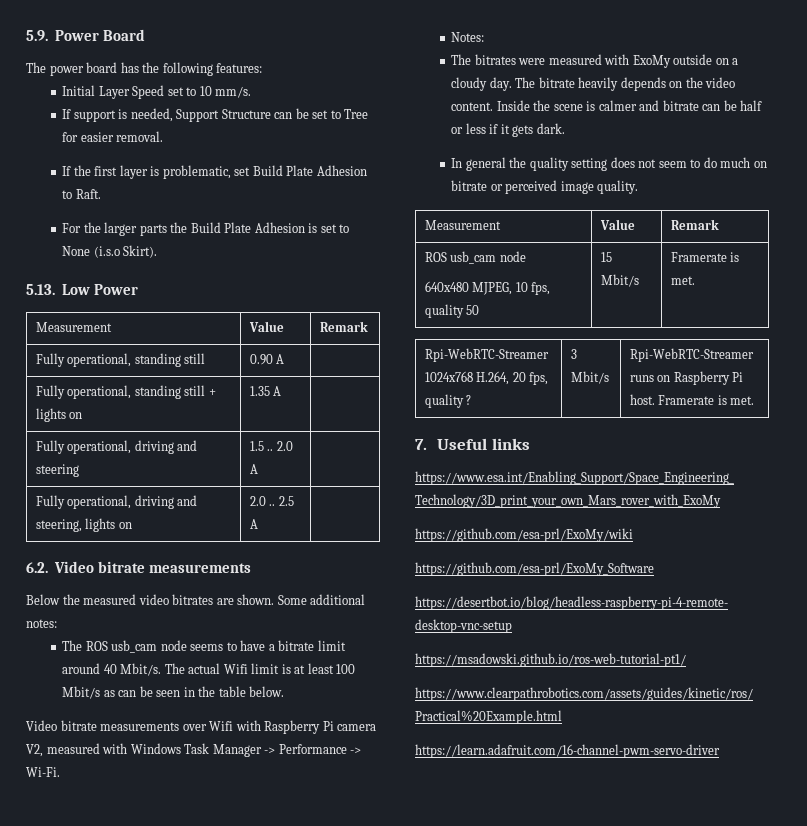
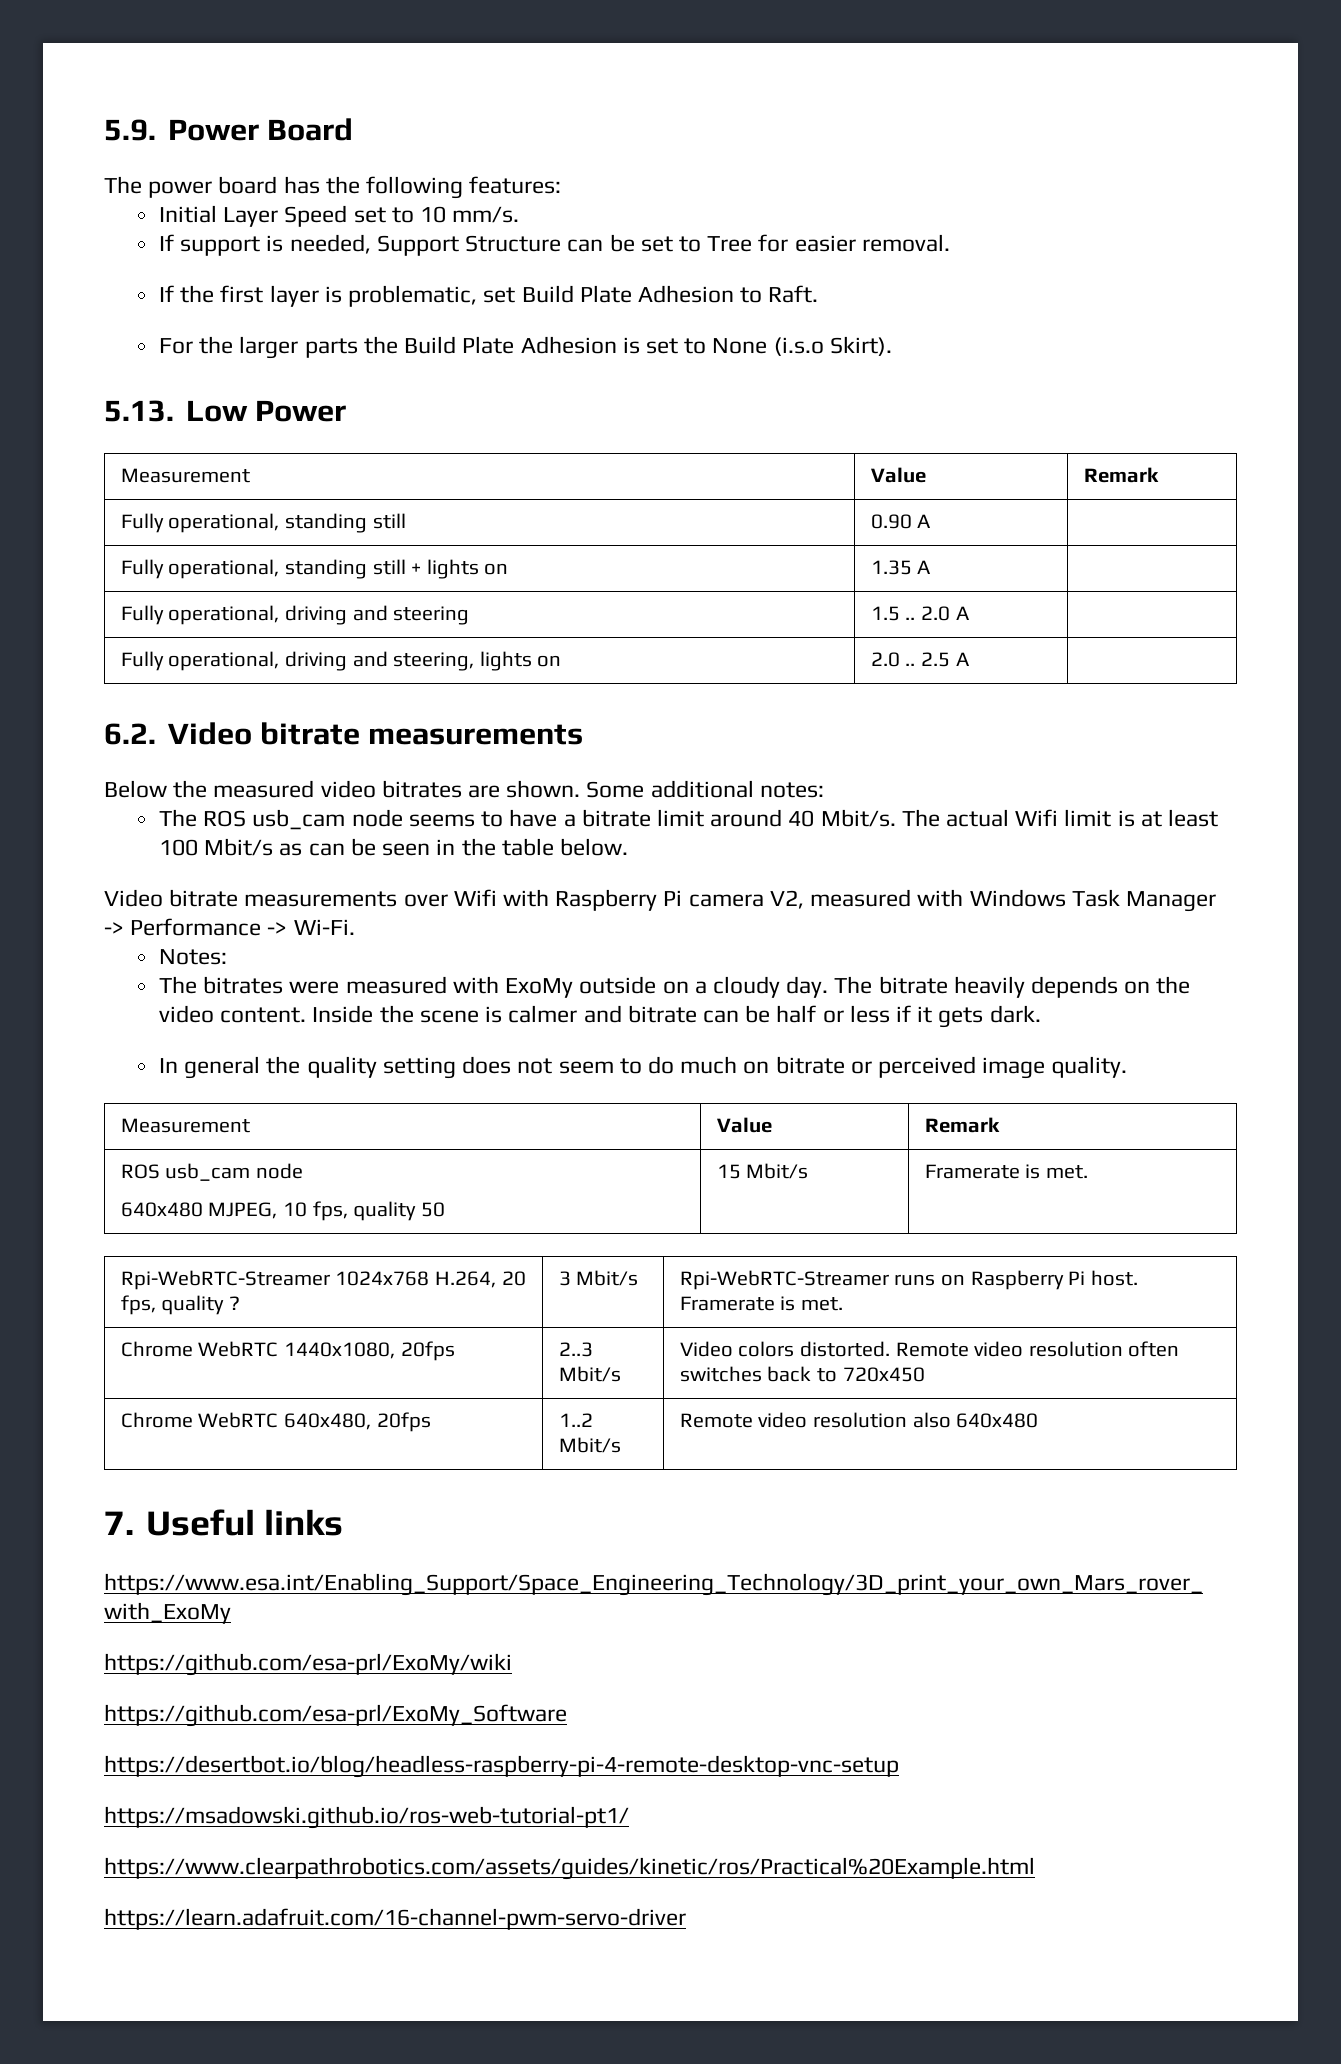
+ Chrome WebRTC 1440x1080, 20fps | 2..3 Mbit/s | Video colors distorted. Remote video resolution often switches back to 720x450
+ Chrome WebRTC 640x480, 20fps | 1..2 Mbit/s | Remote video resolution also 640x480

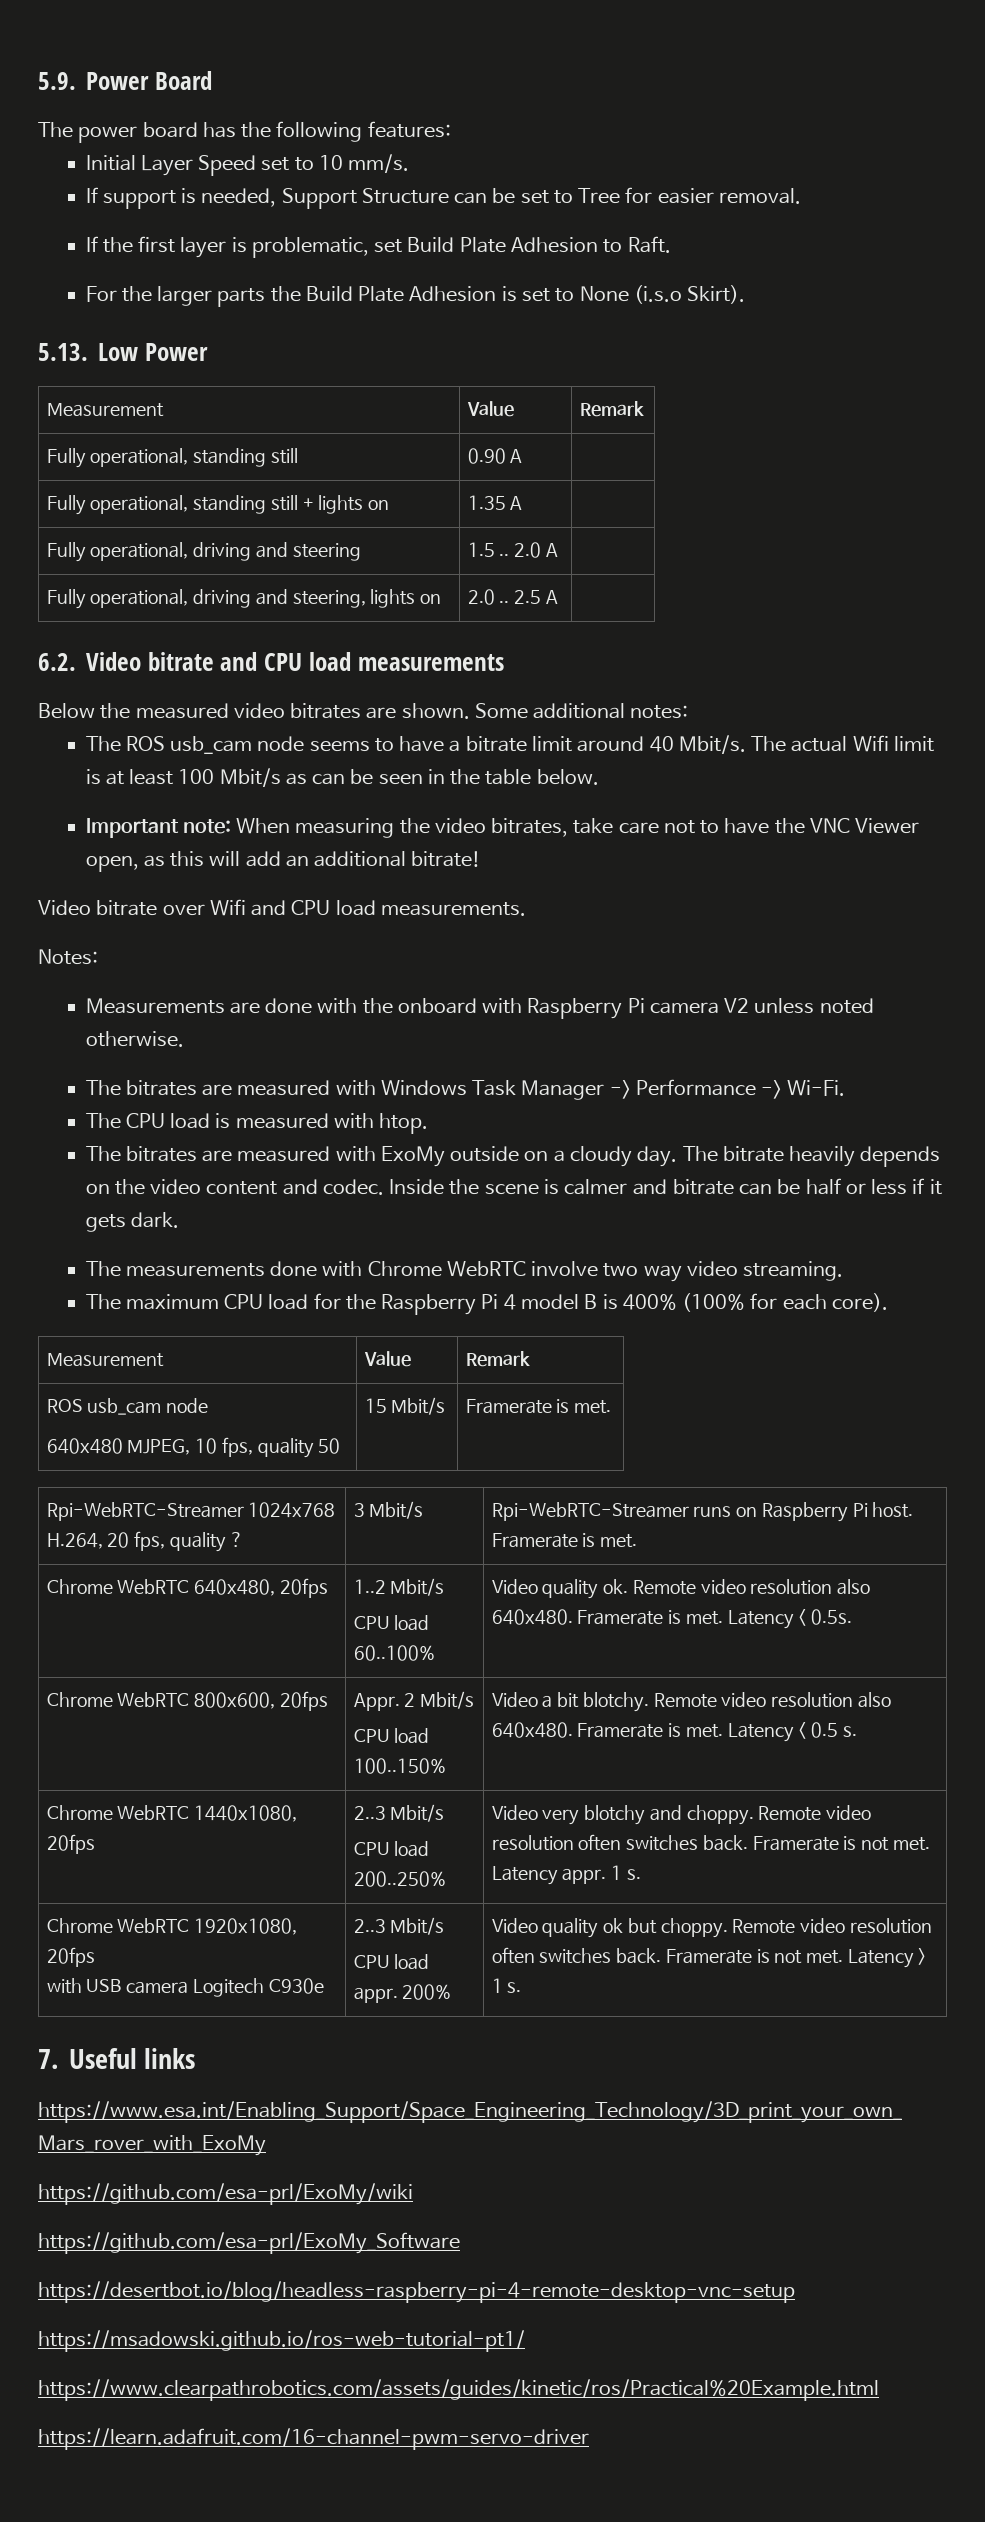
- 6.2. Video bitrate measurements
+ 6.2. Video bitrate and CPU load measurements
- Video bitrate measurements over Wifi with Raspberry Pi camera V2, measured with Windows Task Manager -> Performance -> Wi-Fi.
+ Important note: When measuring the video bitrates, take care not to have the VNC Viewer open, as this will add an additional bitrate!
+ Video bitrate over Wifi and CPU load measurements.
+ Notes:
+ Measurements are done with the onboard with Raspberry Pi camera V2 unless noted otherwise.
+ The bitrates are measured with Windows Task Manager -> Performance -> Wi-Fi.
- Notes:
- The bitrates were measured with ExoMy outside on a cloudy day.
+ The CPU load is measured with htop.
+ The bitrates are measured with ExoMy outside on a cloudy day.
- The bitrate heavily depends on the video content.
+ The bitrate heavily depends on the video content and codec.
- In general the quality setting does not seem to do much on bitrate or perceived image quality.
+ The measurements done with Chrome WebRTC involve two way video streaming.
+ The maximum CPU load for the Raspberry Pi 4 model B is 400% (100% for each core).
+ Chrome WebRTC 640x480, 20fps | 1..2 Mbit/s
+ CPU load 60..100% | Video quality ok. Remote video resolution also 640x480. Framerate is met. Latency < 0.5s.
+ Chrome WebRTC 800x600, 20fps | Appr. 2 Mbit/s
+ CPU load 100..150% | Video a bit blotchy. Remote video resolution also 640x480. Framerate is met. Latency < 0.5 s.
- Chrome WebRTC 1440x1080, 20fps | 2..3 Mbit/s | Video colors distorted. Remote video resolution often switches back to 720x450
- Chrome WebRTC 640x480, 20fps | 1..2 Mbit/s | Remote video resolution also 640x480
+ Chrome WebRTC 1440x1080, 20fps | 2..3 Mbit/s
+ CPU load 200..250% | Video very blotchy and choppy. Remote video resolution often switches back. Framerate is not met. Latency appr. 1 s.
+ Chrome WebRTC 1920x1080, 20fps
+ with USB camera Logitech C930e | 2..3 Mbit/s
+ CPU load appr. 200% | Video quality ok but choppy. Remote video resolution often switches back. Framerate is not met. Latency > 1 s.

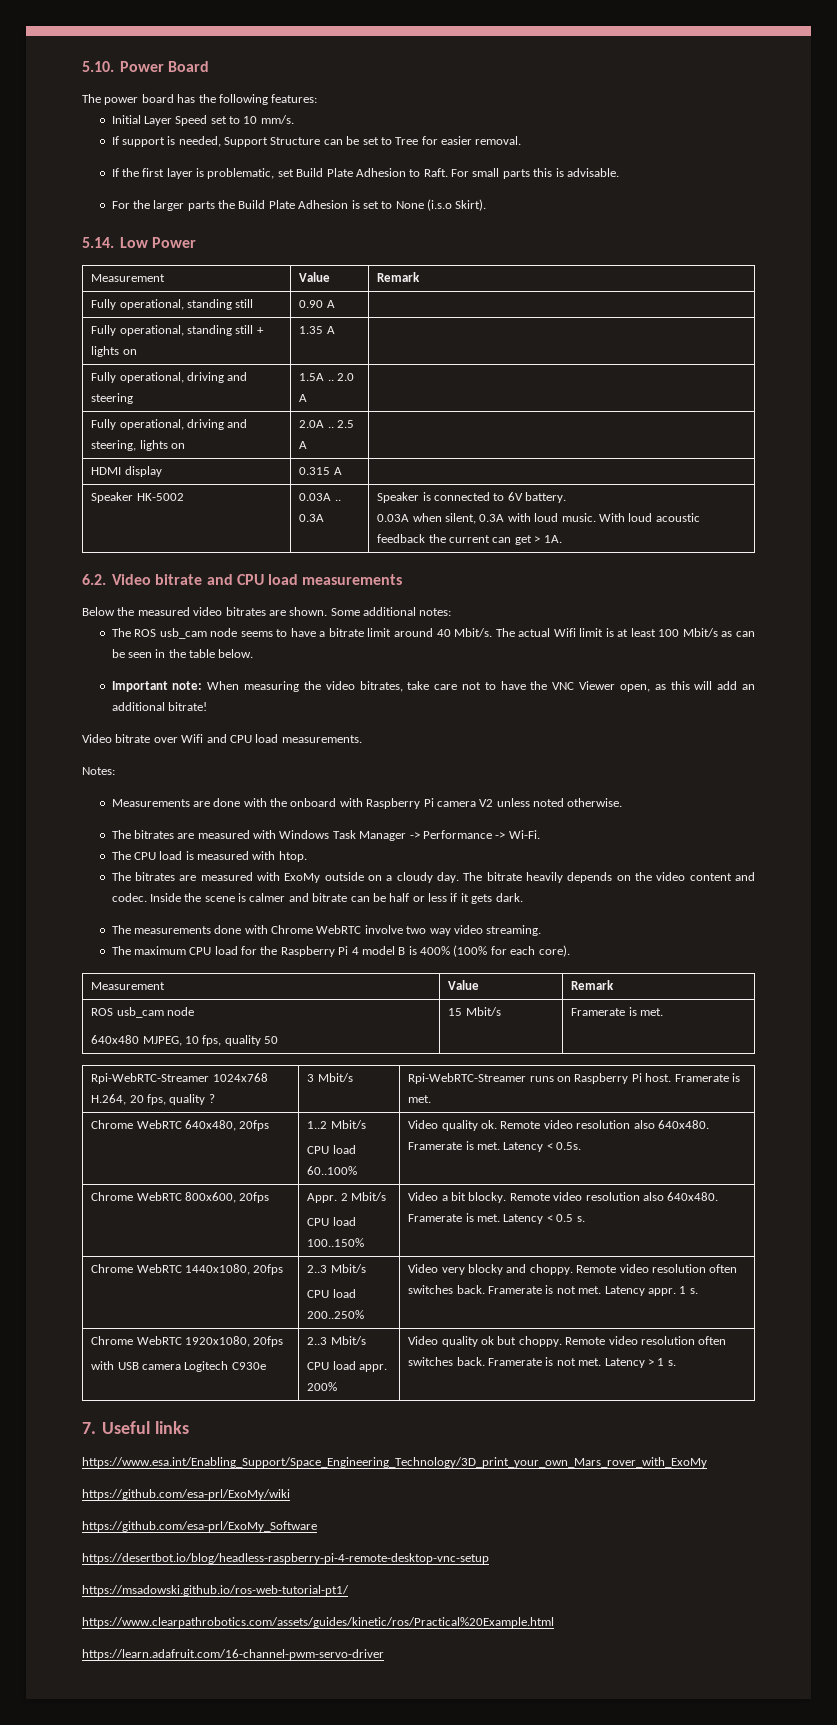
- 5.9. Power Board
+ 5.10. Power Board
+ For small parts this is advisable.
- 5.13. Low Power
+ 5.14. Low Power
- Fully operational, driving and steering | 1.5 .. 2.0 A |
+ Fully operational, driving and steering | 1.5A .. 2.0 A |
- Fully operational, driving and steering, lights on | 2.0 .. 2.5 A |
+ Fully operational, driving and steering, lights on | 2.0A .. 2.5 A |
+ HDMI display | 0.315 A |
+ Speaker HK-5002 | 0.03A .. 0.3A | Speaker is connected to 6V battery.
+ 0.03A when silent, 0.3A with loud music. With loud acoustic feedback the current can get > 1A.
  Chrome WebRTC 800x600, 20fps | Appr. 2 Mbit/s
- CPU load 100..150% | Video a bit blotchy. Remote video resolution also 640x480. Framerate is met. Latency < 0.5 s.
+ CPU load 100..150% | Video a bit blocky. Remote video resolution also 640x480. Framerate is met. Latency < 0.5 s.
  Chrome WebRTC 1440x1080, 20fps | 2..3 Mbit/s
- CPU load 200..250% | Video very blotchy and choppy. Remote video resolution often switches back. Framerate is not met. Latency appr. 1 s.
+ CPU load 200..250% | Video very blocky and choppy. Remote video resolution often switches back. Framerate is not met. Latency appr. 1 s.

